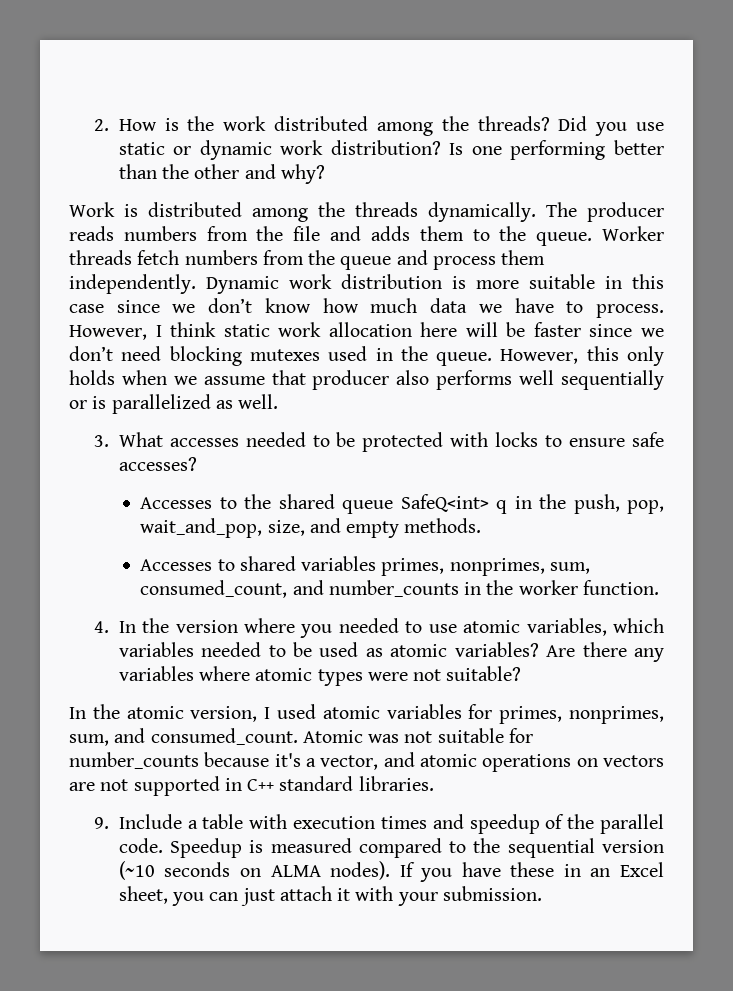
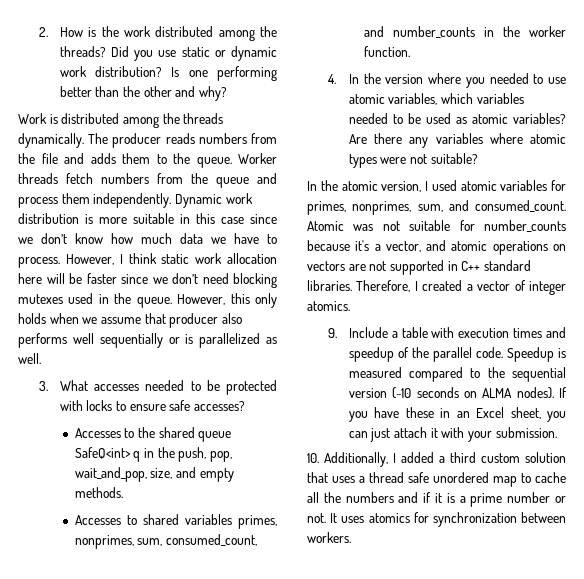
+ Therefore, I created a vector of integer atomics.
+ 10. Additionally, I added a third custom solution that uses a thread safe unordered map to cache all the numbers and if it is a prime number or not. It uses atomics for synchronization between workers.

